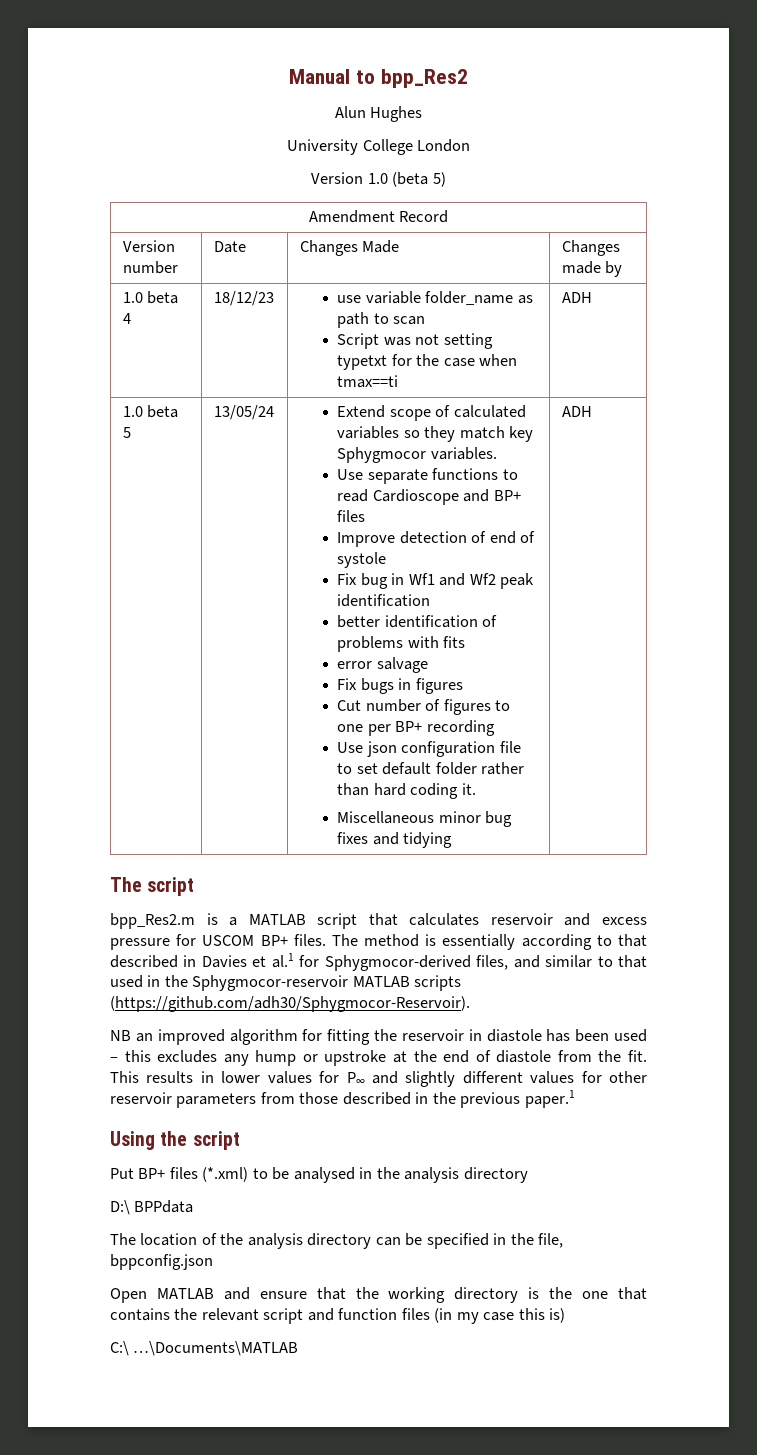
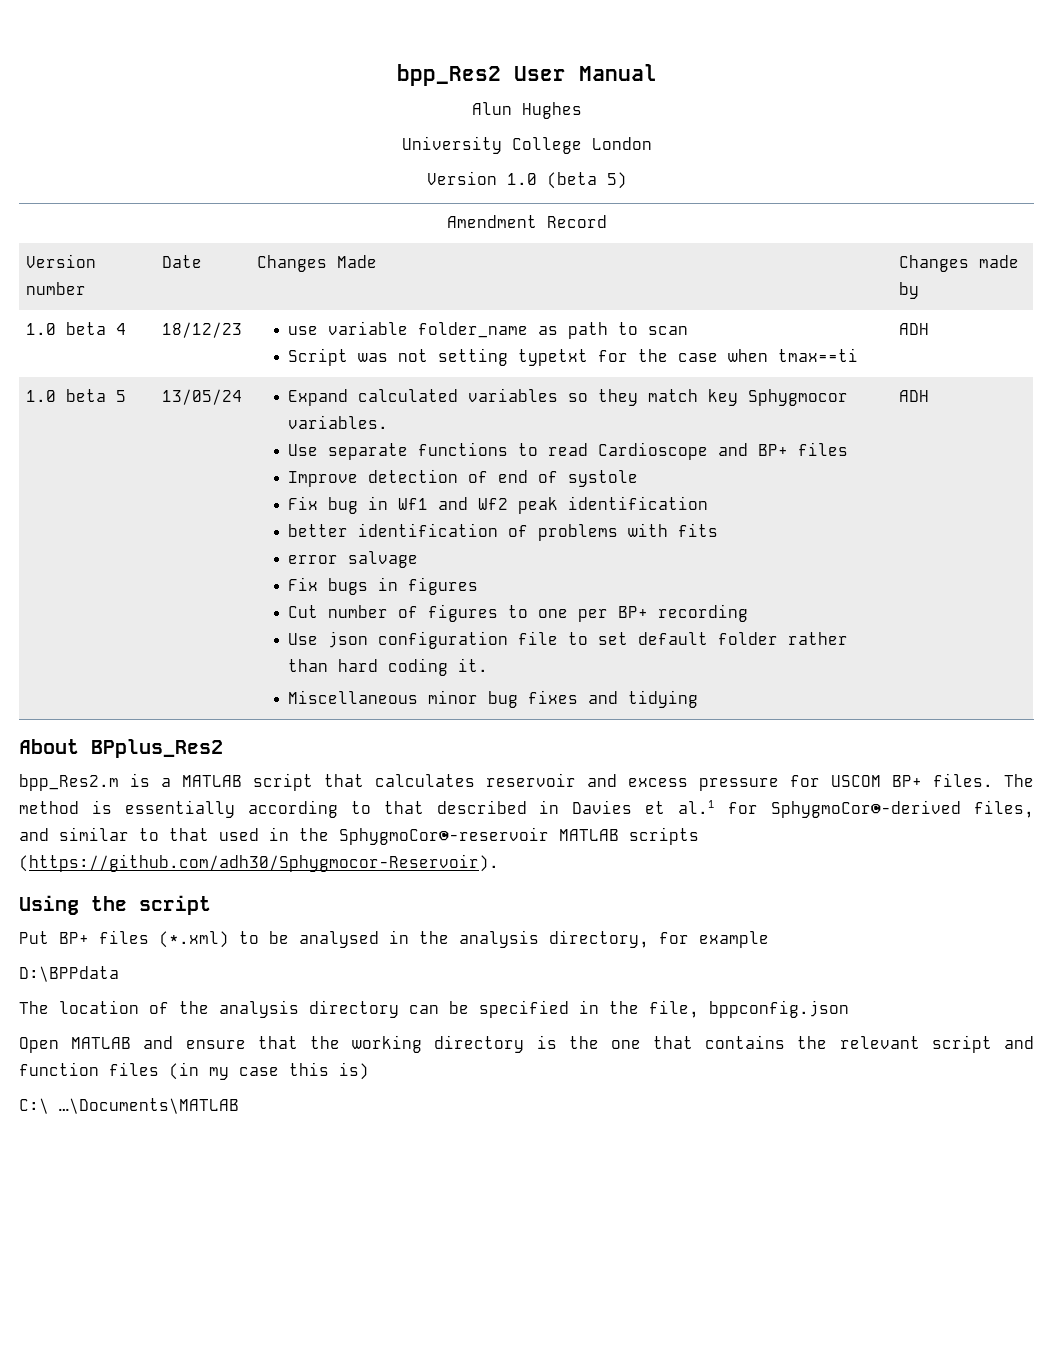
- Manual to bpp_Res2
+ bpp_Res2 User Manual
- Extend scope of calculated variables so they match key Sphygmocor variables.
+ Expand calculated variables so they match key Sphygmocor variables.
- The script
+ About BPplus_Res2
- The method is essentially according to that described in Davies et al.1 for Sphygmocor-derived files, and similar to that used in the Sphygmocor-reservoir MATLAB scripts (https://github.com/adh30/Sphygmocor-Reservoir).
+ The method is essentially according to that described in Davies et al.1 for SphygmoCor©-derived files, and similar to that used in the SphygmoCor©-reservoir MATLAB scripts (https://github.com/adh30/Sphygmocor-Reservoir).
- NB an improved algorithm for fitting the reservoir in diastole has been used – this excludes any hump or upstroke at the end of diastole from the fit. This results in lower values for P∞ and slightly different values for other reservoir parameters from those described in the previous paper.1
- Put BP+ files (*.xml) to be analysed in the analysis directory
- D:\ BPPdata
+ Put BP+ files (*.xml) to be analysed in the analysis directory, for example
+ D:\BPPdata

